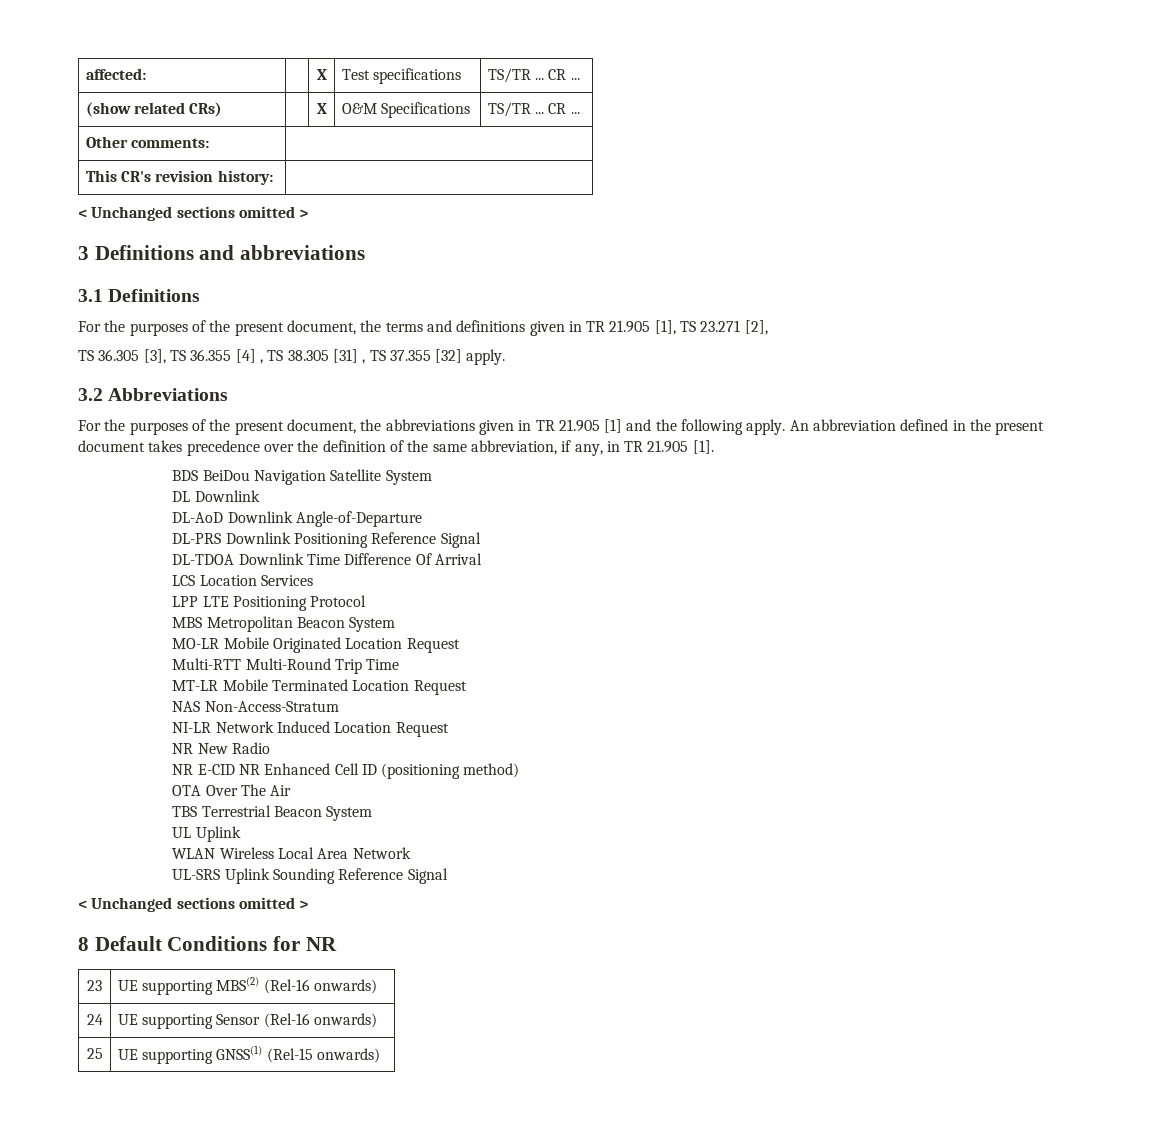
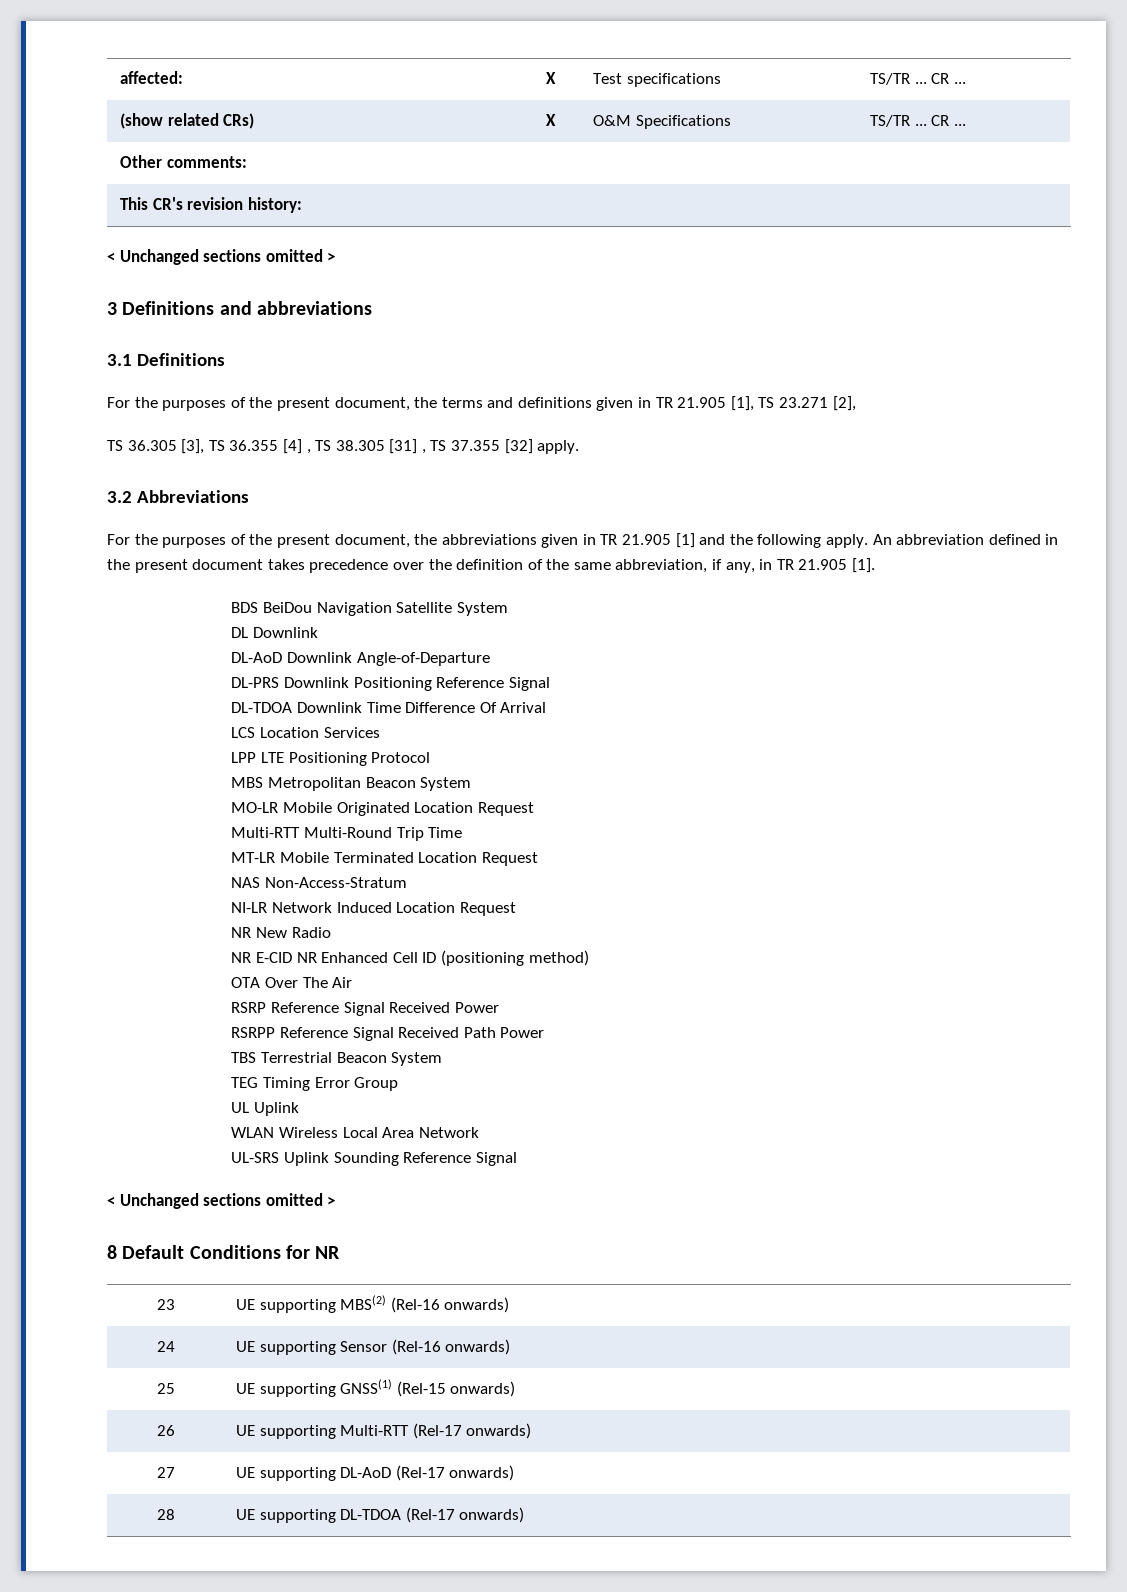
+ RSRP Reference Signal Received Power
+ RSRPP Reference Signal Received Path Power
+ TEG Timing Error Group
+ 26 | UE supporting Multi-RTT (Rel-17 onwards)
+ 27 | UE supporting DL-AoD (Rel-17 onwards)
+ 28 | UE supporting DL-TDOA (Rel-17 onwards)

